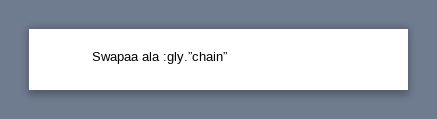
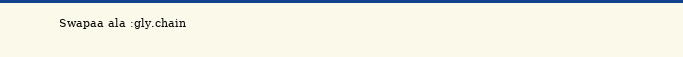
- Swapaa ala :gly.”chain”
+ Swapaa ala :gly.chain

